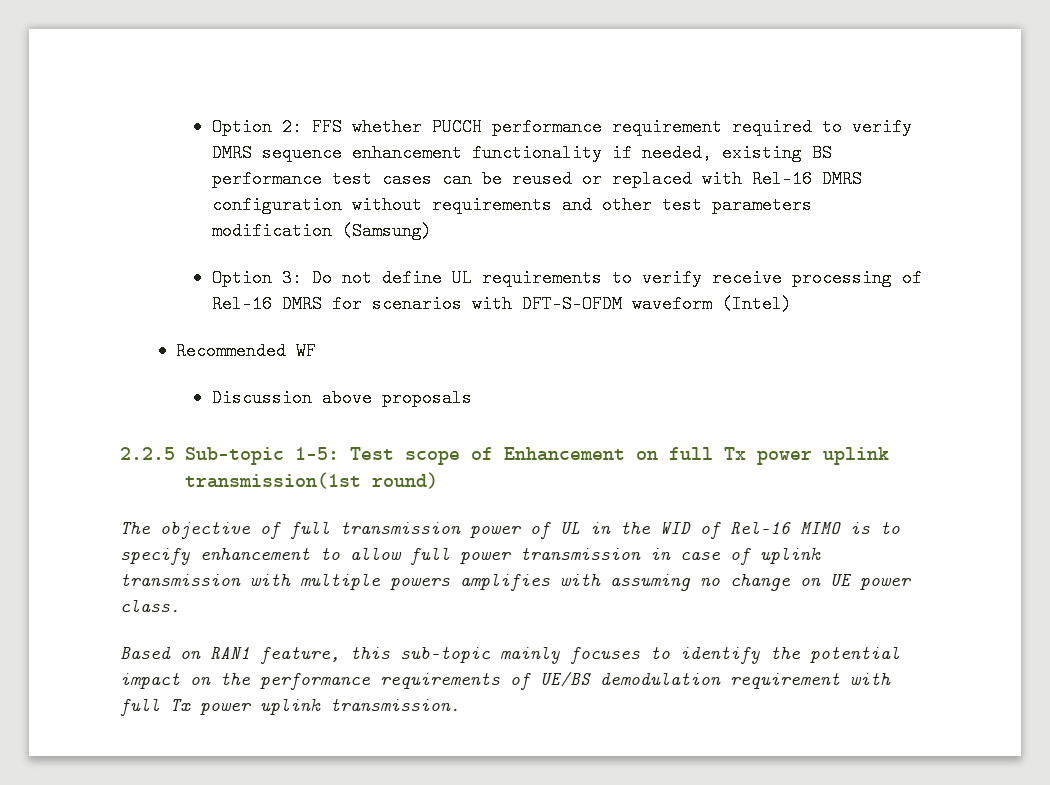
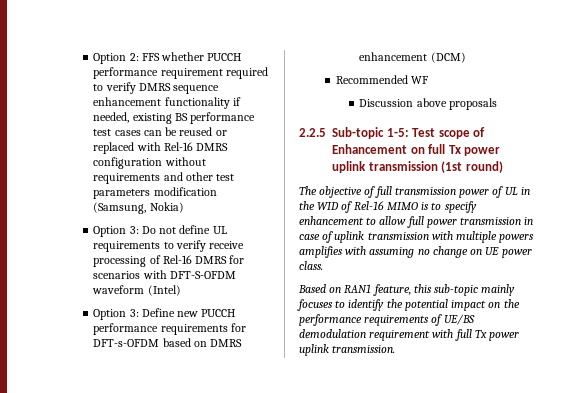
- Option 2: FFS whether PUCCH performance requirement required to verify DMRS sequence enhancement functionality if needed, existing BS performance test cases can be reused or replaced with Rel-16 DMRS configuration without requirements and other test parameters modification (Samsung)
+ Option 2: FFS whether PUCCH performance requirement required to verify DMRS sequence enhancement functionality if needed, existing BS performance test cases can be reused or replaced with Rel-16 DMRS configuration without requirements and other test parameters modification (Samsung, Nokia)
+ Option 3: Define new PUCCH performance requirements for DFT-s-OFDM based on DMRS enhancement (DCM)
- 2.2.5 Sub-topic 1-5: Test scope of Enhancement on full Tx power uplink transmission(1st round)
+ 2.2.5 Sub-topic 1-5: Test scope of Enhancement on full Tx power uplink transmission (1st round)

